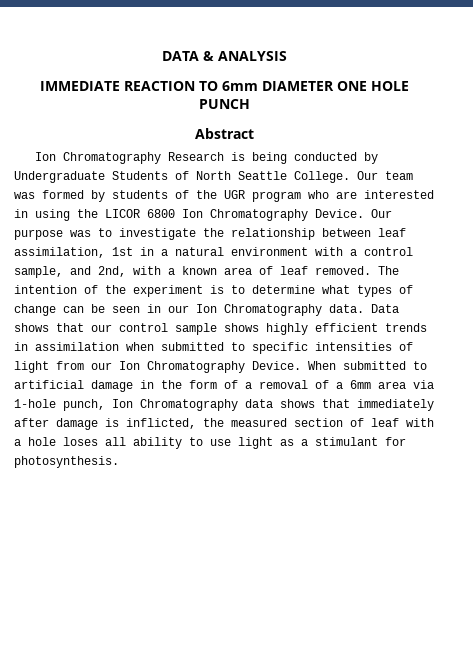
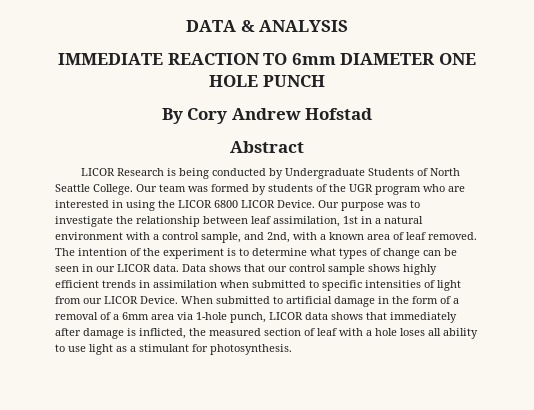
+ By Cory Andrew Hofstad
- Ion Chromatography Research is being conducted by Undergraduate Students of North Seattle College.
+ LICOR Research is being conducted by Undergraduate Students of North Seattle College.
- Our team was formed by students of the UGR program who are interested in using the LICOR 6800 Ion Chromatography Device.
+ Our team was formed by students of the UGR program who are interested in using the LICOR 6800 LICOR Device.
- The intention of the experiment is to determine what types of change can be seen in our Ion Chromatography data.
+ The intention of the experiment is to determine what types of change can be seen in our LICOR data.
- Data shows that our control sample shows highly efficient trends in assimilation when submitted to specific intensities of light from our Ion Chromatography Device.
+ Data shows that our control sample shows highly efficient trends in assimilation when submitted to specific intensities of light from our LICOR Device.
- When submitted to artificial damage in the form of a removal of a 6mm area via 1-hole punch, Ion Chromatography data shows that immediately after damage is inflicted, the measured section of leaf with a hole loses all ability to use light as a stimulant for photosynthesis.
+ When submitted to artificial damage in the form of a removal of a 6mm area via 1-hole punch, LICOR data shows that immediately after damage is inflicted, the measured section of leaf with a hole loses all ability to use light as a stimulant for photosynthesis.

